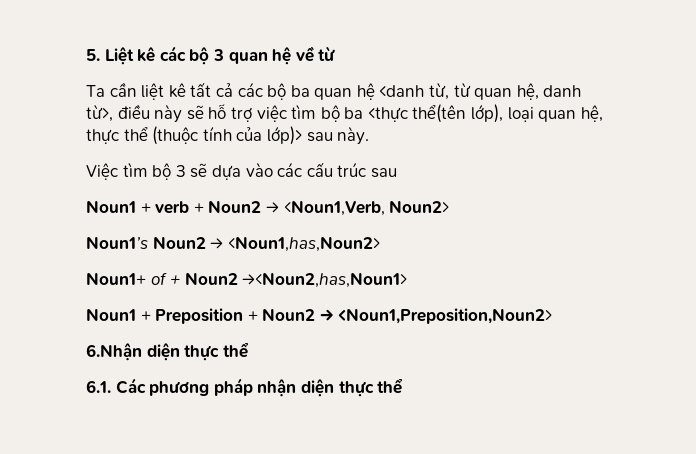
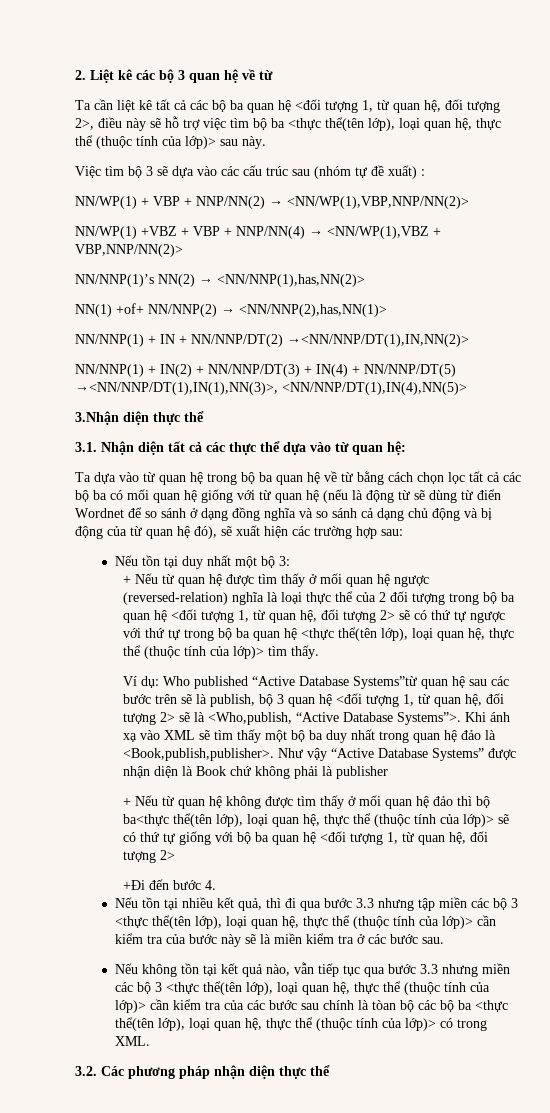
- 5. Liệt kê các bộ 3 quan hệ về từ
+ 2. Liệt kê các bộ 3 quan hệ về từ
- Ta cần liệt kê tất cả các bộ ba quan hệ <danh từ, từ quan hệ, danh từ>, điều này sẽ hỗ trợ việc tìm bộ ba <thực thể(tên lớp), loại quan hệ, thực thể (thuộc tính của lớp)> sau này.
+ Ta cần liệt kê tất cả các bộ ba quan hệ <đối tượng 1, từ quan hệ, đối tượng 2>, điều này sẽ hỗ trợ việc tìm bộ ba <thực thể(tên lớp), loại quan hệ, thực thể (thuộc tính của lớp)> sau này.
- Việc tìm bộ 3 sẽ dựa vào các cấu trúc sau
- Noun1 + verb + Noun2 → <Noun1,Verb, Noun2>
- Noun1’s Noun2 → <Noun1,has,Noun2>
- Noun1+ of + Noun2 →<Noun2,has,Noun1>
- Noun1 + Preposition + Noun2 → <Noun1,Preposition,Noun2>
- 6.Nhận diện thực thể
- 6.1. Các phương pháp nhận diện thực thể
+ Việc tìm bộ 3 sẽ dựa vào các cấu trúc sau (nhóm tự đề xuất) :
+ NN/WP(1) + VBP + NNP/NN(2) → <NN/WP(1),VBP,NNP/NN(2)>
+ NN/WP(1) +VBZ + VBP + NNP/NN(4) → <NN/WP(1),VBZ + VBP,NNP/NN(2)>
+ NN/NNP(1)’s NN(2) → <NN/NNP(1),has,NN(2)>
+ NN(1) +of+ NN/NNP(2) → <NN/NNP(2),has,NN(1)>
+ NN/NNP(1) + IN + NN/NNP/DT(2) →<NN/NNP/DT(1),IN,NN(2)>
+ NN/NNP(1) + IN(2) + NN/NNP/DT(3) + IN(4) + NN/NNP/DT(5) →<NN/NNP/DT(1),IN(1),NN(3)>, <NN/NNP/DT(1),IN(4),NN(5)>
+ 3.Nhận diện thực thể
+ 3.1. Nhận diện tất cả các thực thể dựa vào từ quan hệ:
+ Ta dựa vào từ quan hệ trong bộ ba quan hệ về từ bằng cách chọn lọc tất cả các bộ ba có mối quan hệ giống với từ quan hệ (nếu là động từ sẽ dùng từ điển Wordnet để so sánh ở dạng đồng nghĩa và so sánh cả dạng chủ động và bị động của từ quan hệ đó), sẽ xuất hiện các trường hợp sau:
+ Nếu tồn tại duy nhất một bộ 3:
+ + Nếu từ quan hệ được tìm thấy ở mối quan hệ ngược (reversed-relation) nghĩa là loại thực thể của 2 đối tượng trong bộ ba quan hệ <đối tượng 1, từ quan hệ, đối tượng 2> sẽ có thứ tự ngược với thứ tự trong bộ ba quan hệ <thực thể(tên lớp), loại quan hệ, thực thể (thuộc tính của lớp)> tìm thấy.
+ Ví dụ: Who published “Active Database Systems”từ quan hệ sau các bước trên sẽ là publish, bộ 3 quan hệ <đối tượng 1, từ quan hệ, đối tượng 2> sẽ là <Who,publish, “Active Database Systems”>. Khi ánh xạ vào XML sẽ tìm thấy một bộ ba duy nhất trong quan hệ đảo là <Book,publish,publisher>. Như vậy “Active Database Systems” được nhận diện là Book chứ không phải là publisher
+ + Nếu từ quan hệ không được tìm thấy ở mối quan hệ đảo thì bộ ba<thực thể(tên lớp), loại quan hệ, thực thể (thuộc tính của lớp)> sẽ có thứ tự giống với bộ ba quan hệ <đối tượng 1, từ quan hệ, đối tượng 2>
+ +Đi đến bước 4.
+ Nếu tồn tại nhiều kết quả, thì đi qua bước 3.3 nhưng tập miền các bộ 3 <thực thể(tên lớp), loại quan hệ, thực thể (thuộc tính của lớp)> cần kiểm tra của bước này sẽ là miền kiểm tra ở các bước sau.
+ Nếu không tồn tại kết quả nào, vẫn tiếp tục qua bước 3.3 nhưng miền các bộ 3 <thực thể(tên lớp), loại quan hệ, thực thể (thuộc tính của lớp)> cần kiểm tra của các bước sau chính là tòan bộ các bộ ba <thực thể(tên lớp), loại quan hệ, thực thể (thuộc tính của lớp)> có trong XML.
+ 3.2. Các phương pháp nhận diện thực thể

